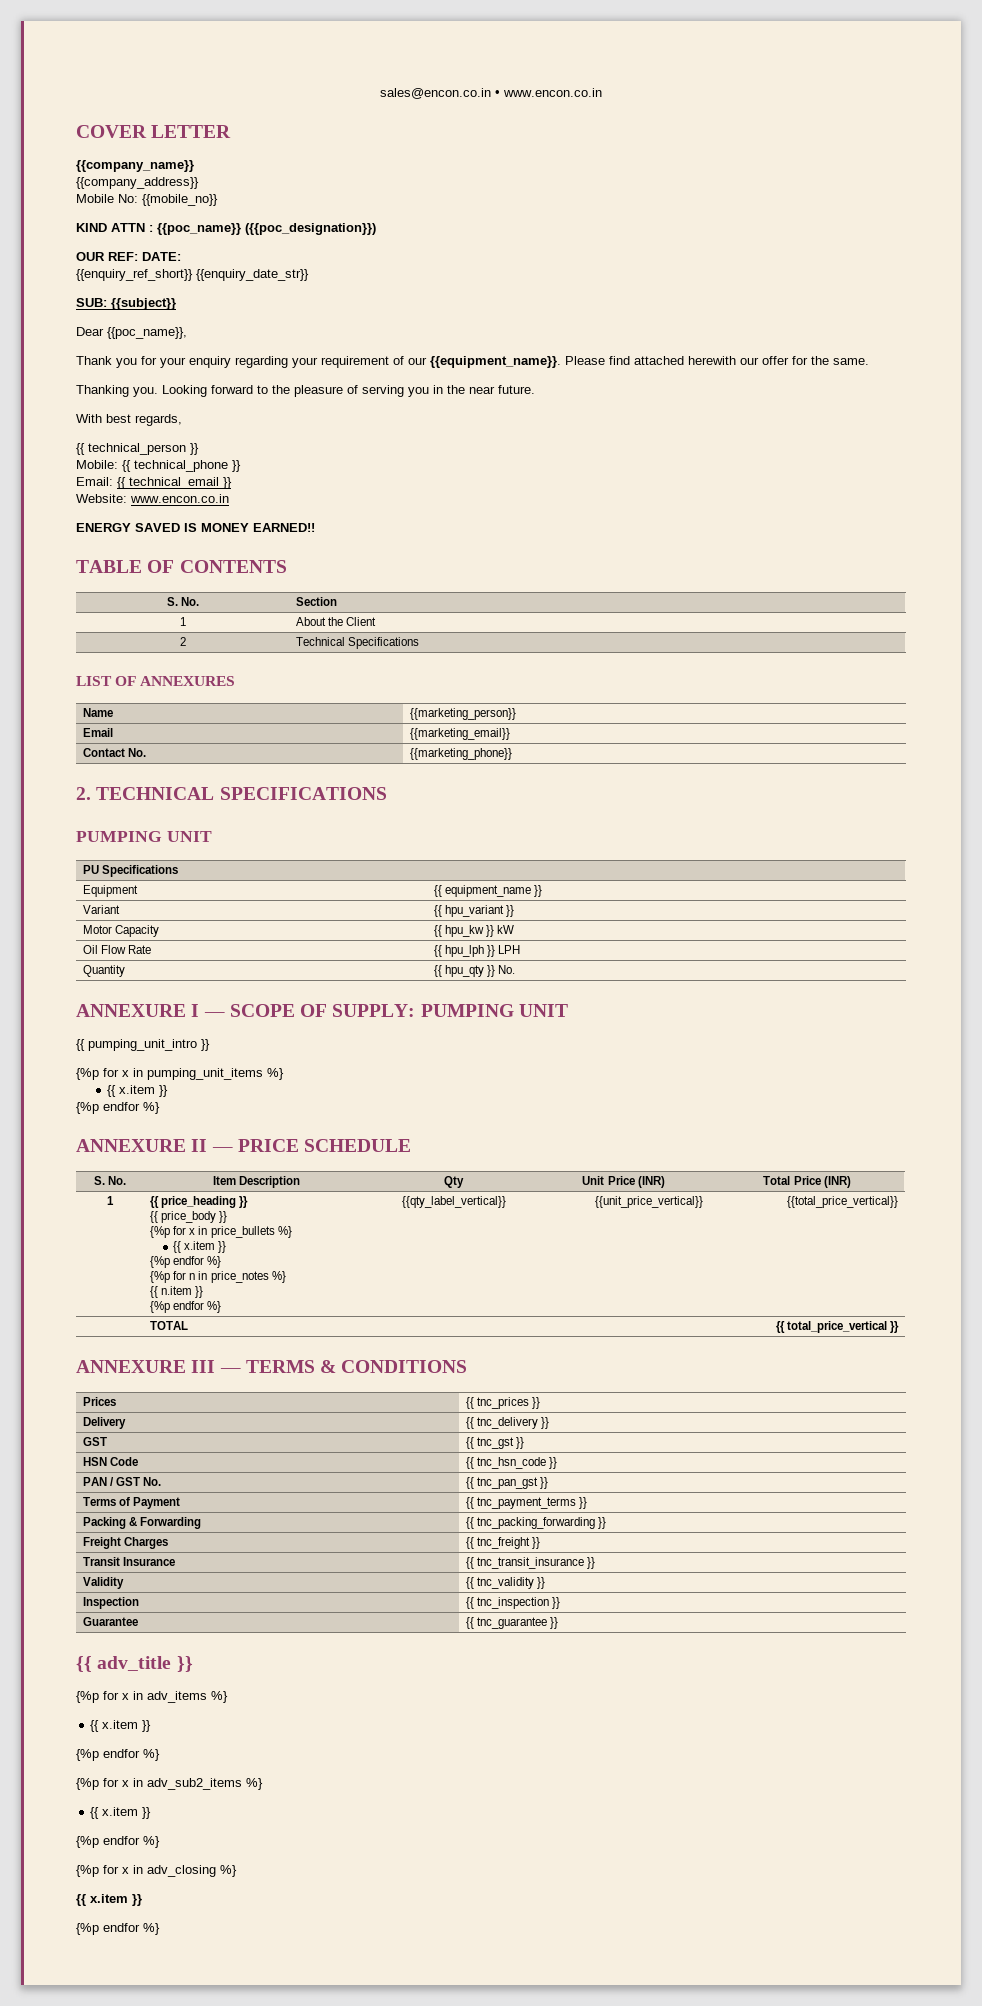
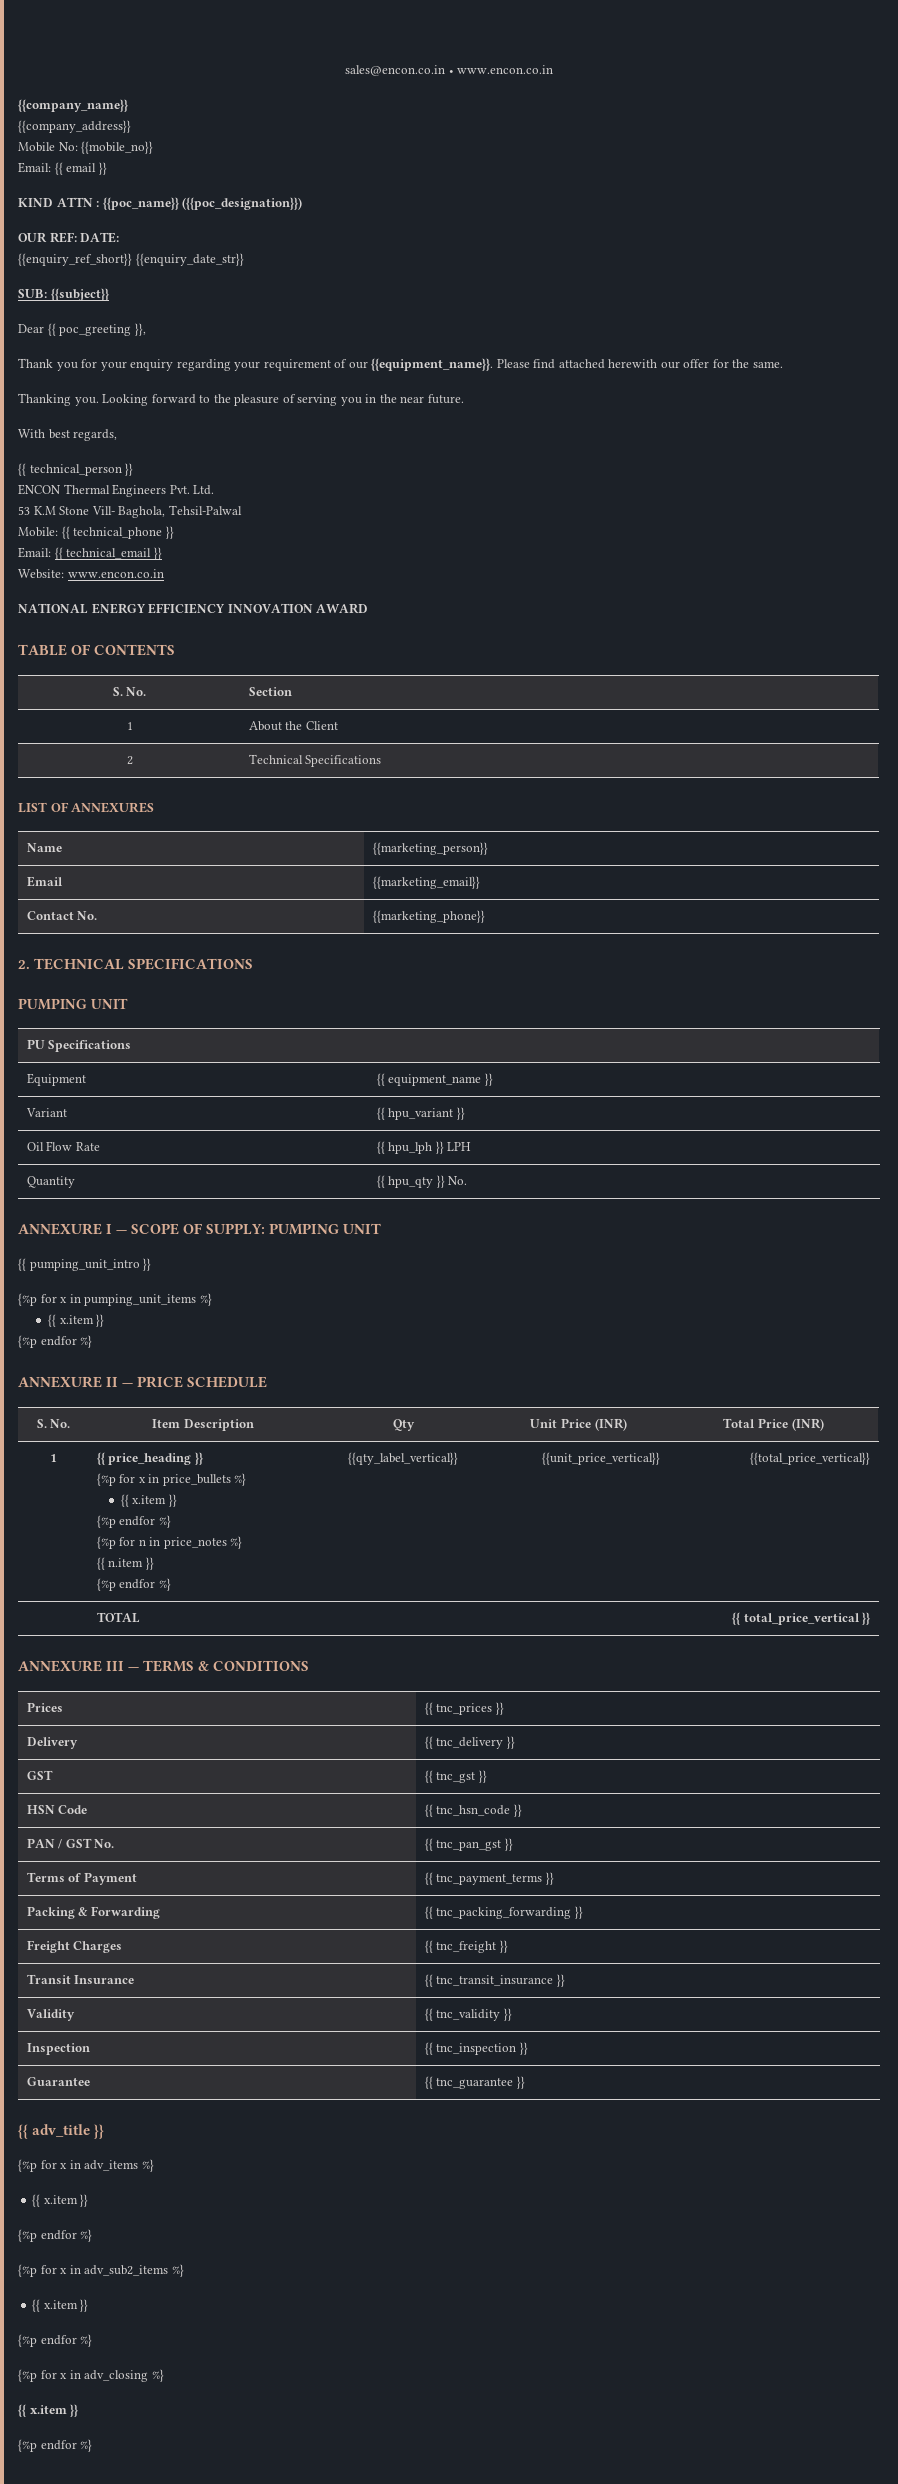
- COVER LETTER
+ Email: {{ email }}
- Dear {{poc_name}},
+ Dear {{ poc_greeting }},
+ ENCON Thermal Engineers Pvt. Ltd.
+ 53 K.M Stone Vill- Baghola, Tehsil-Palwal
- ENERGY SAVED IS MONEY EARNED!!
+ NATIONAL ENERGY EFFICIENCY INNOVATION AWARD
- Motor Capacity | {{ hpu_kw }} kW
  1 | {{ price_heading }}
- {{ price_body }}

